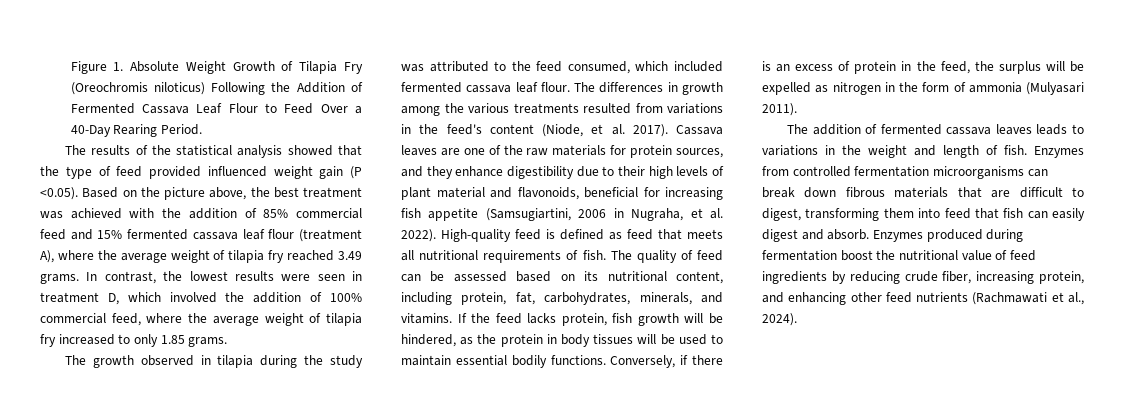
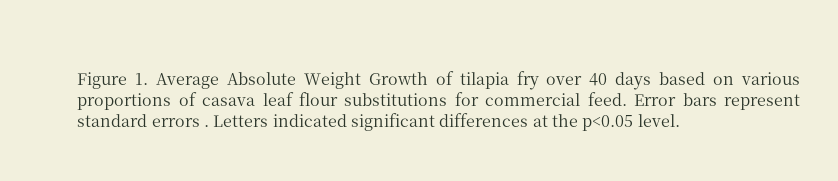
- Figure 1. Absolute Weight Growth of Tilapia Fry (Oreochromis niloticus) Following the Addition of Fermented Cassava Leaf Flour to Feed Over a 40-Day Rearing Period.
- The results of the statistical analysis showed that the type of feed provided influenced weight gain (P <0.05). Based on the picture above, the best treatment was achieved with the addition of 85% commercial feed and 15% fermented cassava leaf flour (treatment A), where the average weight of tilapia fry reached 3.49 grams. In contrast, the lowest results were seen in treatment D, which involved the addition of 100% commercial feed, where the average weight of tilapia fry increased to only 1.85 grams.
- The growth observed in tilapia during the study was attributed to the feed consumed, which included fermented cassava leaf flour. The differences in growth among the various treatments resulted from variations in the feed's content (Niode, et al. 2017). Cassava leaves are one of the raw materials for protein sources, and they enhance digestibility due to their high levels of plant material and flavonoids, beneficial for increasing fish appetite (Samsugiartini, 2006 in Nugraha, et al. 2022). High-quality feed is defined as feed that meets all nutritional requirements of fish. The quality of feed can be assessed based on its nutritional content, including protein, fat, carbohydrates, minerals, and vitamins. If the feed lacks protein, fish growth will be hindered, as the protein in body tissues will be used to maintain essential bodily functions. Conversely, if there is an excess of protein in the feed, the surplus will be expelled as nitrogen in the form of ammonia (Mulyasari 2011).
- The addition of fermented cassava leaves leads to variations in the weight and length of fish. Enzymes from controlled fermentation microorganisms can break down fibrous materials that are difficult to digest, transforming them into feed that fish can easily digest and absorb. Enzymes produced during fermentation boost the nutritional value of feed ingredients by reducing crude fiber, increasing protein, and enhancing other feed nutrients (Rachmawati et al., 2024).
+ Figure 1. Average Absolute Weight Growth of tilapia fry over 40 days based on various proportions of casava leaf flour substitutions for commercial feed. Error bars represent standard errors . Letters indicated significant differences at the p<0.05 level.

